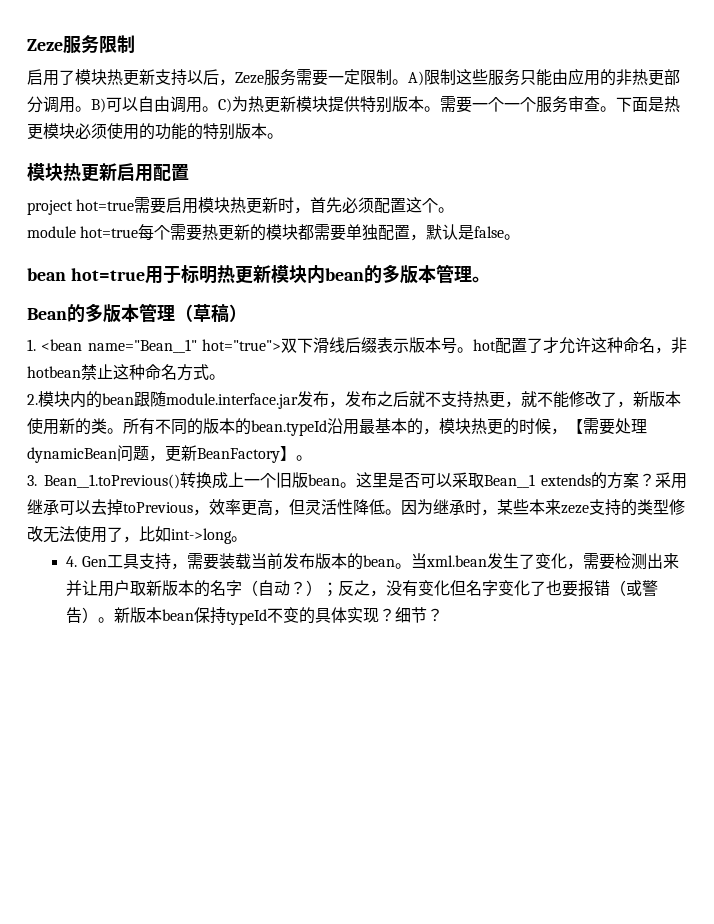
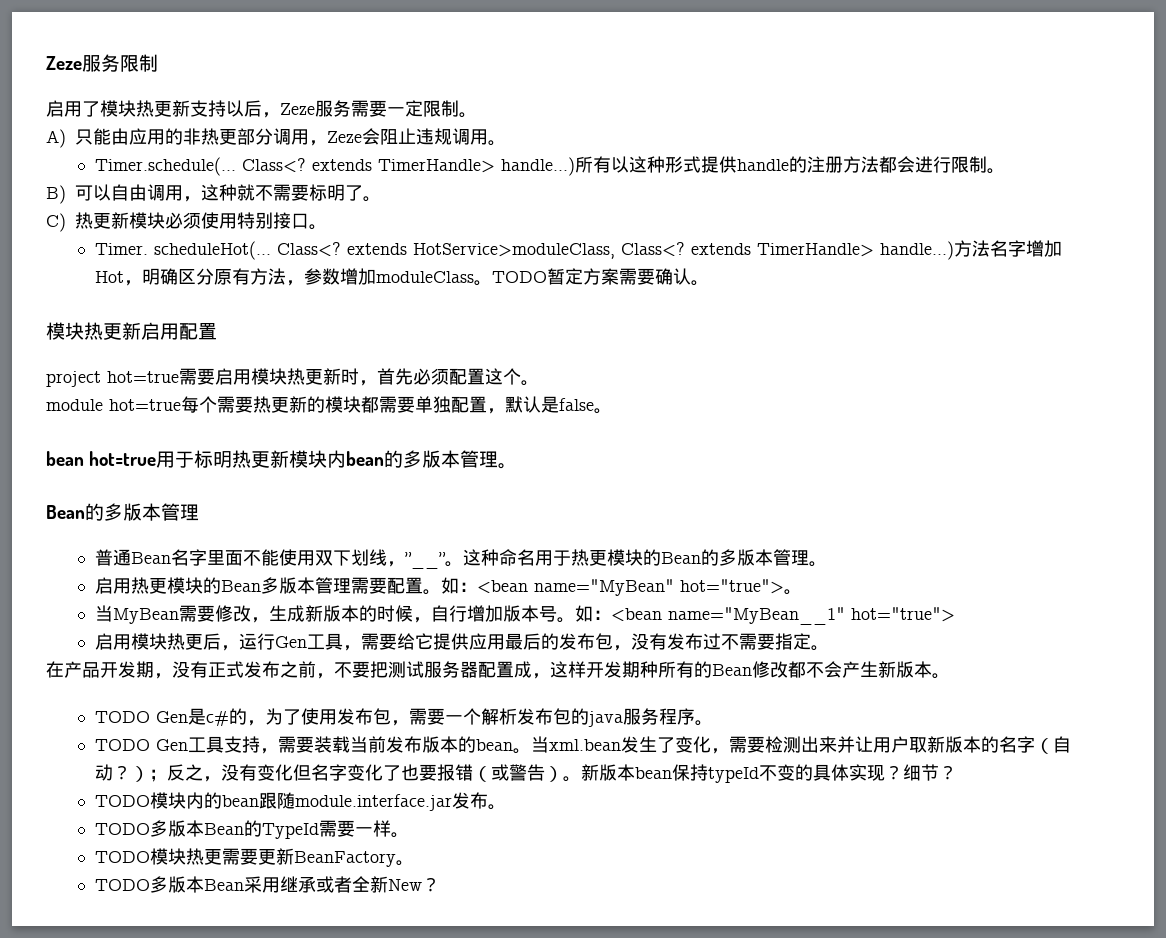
- 启用了模块热更新支持以后，Zeze服务需要一定限制。A)限制这些服务只能由应用的非热更部分调用。B)可以自由调用。C)为热更新模块提供特别版本。需要一个一个服务审查。下面是热更模块必须使用的功能的特别版本。
+ 启用了模块热更新支持以后，Zeze服务需要一定限制。
+ A)只能由应用的非热更部分调用，Zeze会阻止违规调用。
+ Timer.schedule(... Class<? extends TimerHandle> handle...)所有以这种形式提供handle的注册方法都会进行限制。
+ B)可以自由调用，这种就不需要标明了。
+ C)热更新模块必须使用特别接口。
+ Timer. scheduleHot(... Class<? extends HotService>moduleClass, Class<? extends TimerHandle> handle...)方法名字增加Hot，明确区分原有方法，参数增加moduleClass。TODO暂定方案需要确认。
  bean hot=true用于标明热更新模块内bean的多版本管理。
- Bean的多版本管理（草稿）
- 1. <bean name="Bean__1" hot="true">双下滑线后缀表示版本号。hot配置了才允许这种命名，非hotbean禁止这种命名方式。
- 2.模块内的bean跟随module.interface.jar发布，发布之后就不支持热更，就不能修改了，新版本使用新的类。所有不同的版本的bean.typeId沿用最基本的，模块热更的时候，【需要处理dynamicBean问题，更新BeanFactory】。
- 3. Bean__1.toPrevious()转换成上一个旧版bean。这里是否可以采取Bean__1 extends的方案？采用继承可以去掉toPrevious，效率更高，但灵活性降低。因为继承时，某些本来zeze支持的类型修改无法使用了，比如int->long。
- 4. Gen工具支持，需要装载当前发布版本的bean。
+ Bean的多版本管理
+ 普通Bean名字里面不能使用双下划线，”__”。这种命名用于热更模块的Bean的多版本管理。
+ 启用热更模块的Bean多版本管理需要配置。如：<bean name="MyBean" hot="true">。
+ 当MyBean需要修改，生成新版本的时候，自行增加版本号。如：<bean name="MyBean__1" hot="true">
+ 启用模块热更后，运行Gen工具，需要给它提供应用最后的发布包，没有发布过不需要指定。
+ 在产品开发期，没有正式发布之前，不要把测试服务器配置成，这样开发期种所有的Bean修改都不会产生新版本。
+ TODO Gen是c#的，为了使用发布包，需要一个解析发布包的java服务程序。
+ TODO Gen工具支持，需要装载当前发布版本的bean。
+ TODO模块内的bean跟随module.interface.jar发布。
+ TODO多版本Bean的TypeId需要一样。
+ TODO模块热更需要更新BeanFactory。
+ TODO多版本Bean采用继承或者全新New？

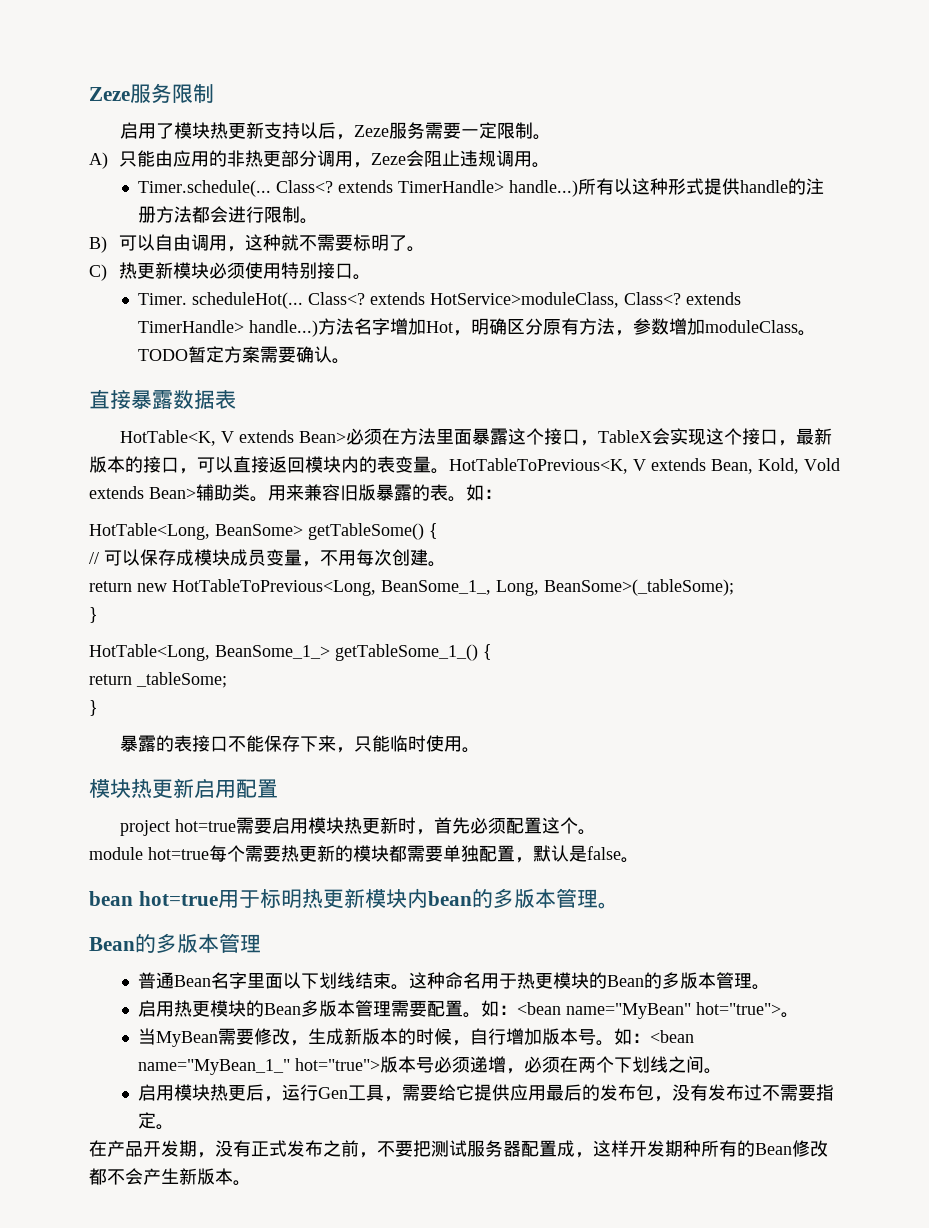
+ 直接暴露数据表
+ HotTable<K, V extends Bean>必须在方法里面暴露这个接口，TableX会实现这个接口，最新版本的接口，可以直接返回模块内的表变量。HotTableToPrevious<K, V extends Bean, Kold, Vold extends Bean>辅助类。用来兼容旧版暴露的表。如：
+ HotTable<Long, BeanSome> getTableSome() {
+ // 可以保存成模块成员变量，不用每次创建。
+ return new HotTableToPrevious<Long, BeanSome_1_, Long, BeanSome>(_tableSome);
+ }
+ HotTable<Long, BeanSome_1_> getTableSome_1_() {
+ return _tableSome;
+ }
+ 暴露的表接口不能保存下来，只能临时使用。
- 普通Bean名字里面不能使用双下划线，”__”。
+ 普通Bean名字里面以下划线结束。
- 如：<bean name="MyBean__1" hot="true">
+ 如：<bean name="MyBean_1_" hot="true">版本号必须递增，必须在两个下划线之间。
- TODO Gen是c#的，为了使用发布包，需要一个解析发布包的java服务程序。
- TODO Gen工具支持，需要装载当前发布版本的bean。当xml.bean发生了变化，需要检测出来并让用户取新版本的名字（自动？）；反之，没有变化但名字变化了也要报错（或警告）。新版本bean保持typeId不变的具体实现？细节？
- TODO模块内的bean跟随module.interface.jar发布。
- TODO多版本Bean的TypeId需要一样。
- TODO模块热更需要更新BeanFactory。
- TODO多版本Bean采用继承或者全新New？

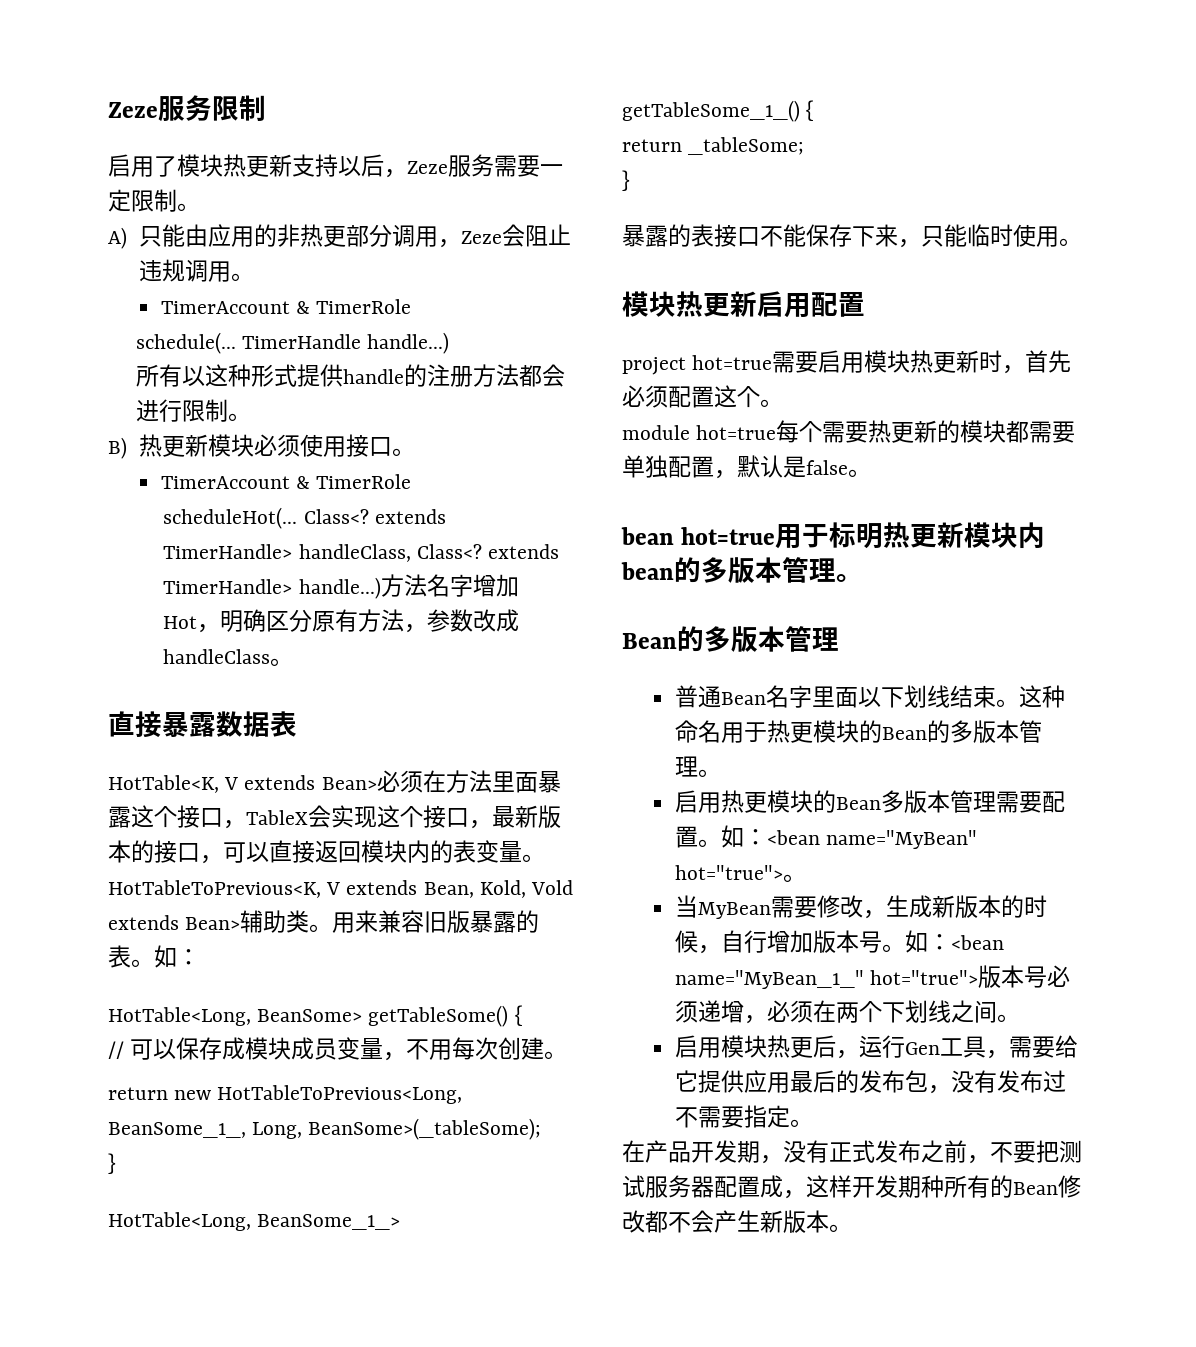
  A)只能由应用的非热更部分调用，Zeze会阻止违规调用。
- Timer.schedule(... Class<? extends TimerHandle> handle...)所有以这种形式提供handle的注册方法都会进行限制。
+ TimerAccount & TimerRole
+ schedule(... TimerHandle handle...)
+ 所有以这种形式提供handle的注册方法都会进行限制。
- B)可以自由调用，这种就不需要标明了。
- C)热更新模块必须使用特别接口。
- Timer. scheduleHot(...
+ B)热更新模块必须使用接口。
+ TimerAccount & TimerRole
+ scheduleHot(...
- Class<? extends HotService>moduleClass, Class<? extends TimerHandle> handle...)
+ Class<? extends TimerHandle> handleClass, Class<? extends TimerHandle> handle...)
- 方法名字增加Hot，明确区分原有方法，参数增加moduleClass。TODO暂定方案需要确认。
+ 方法名字增加Hot，明确区分原有方法，参数改成handleClass。

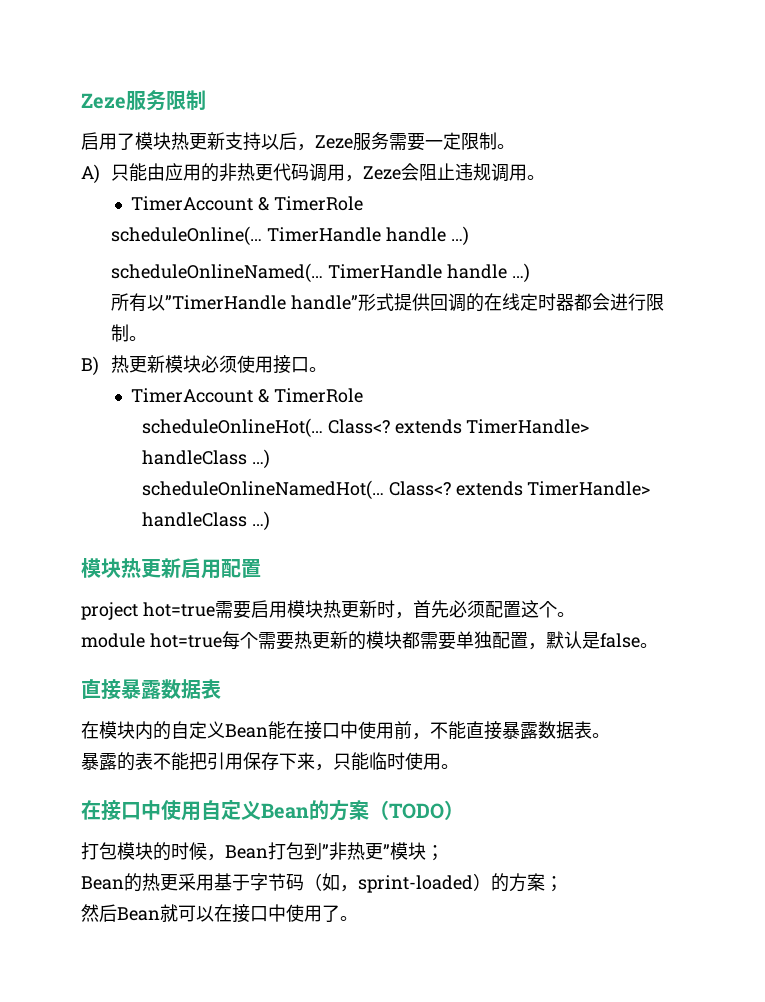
- A)只能由应用的非热更部分调用，Zeze会阻止违规调用。
+ A)只能由应用的非热更代码调用，Zeze会阻止违规调用。
- schedule(... TimerHandle handle...)
- 所有以这种形式提供handle的注册方法都会进行限制。
+ scheduleOnline(… TimerHandle handle …)
+ scheduleOnlineNamed(… TimerHandle handle …)
+ 所有以”TimerHandle handle”形式提供回调的在线定时器都会进行限制。
- scheduleHot(... Class<? extends TimerHandle> handleClass, Class<? extends TimerHandle> handle...)方法名字增加Hot，明确区分原有方法，参数改成handleClass。
- 直接暴露数据表
- HotTable<K, V extends Bean>必须在方法里面暴露这个接口，TableX会实现这个接口，最新版本的接口，可以直接返回模块内的表变量。HotTableToPrevious<K, V extends Bean, Kold, Vold extends Bean>辅助类。用来兼容旧版暴露的表。如：
- HotTable<Long, BeanSome> getTableSome() {
- // 可以保存成模块成员变量，不用每次创建。
- return new HotTableToPrevious<Long, BeanSome_1_, Long, BeanSome>(_tableSome);
- }
- HotTable<Long, BeanSome_1_> getTableSome_1_() {
- return _tableSome;
- }
- 暴露的表接口不能保存下来，只能临时使用。
+ scheduleOnlineHot(… Class<? extends TimerHandle> handleClass …)
+ scheduleOnlineNamedHot(… Class<? extends TimerHandle> handleClass …)
  module hot=true每个需要热更新的模块都需要单独配置，默认是false。
- bean hot=true用于标明热更新模块内bean的多版本管理。
- Bean的多版本管理
- 普通Bean名字里面以下划线结束。这种命名用于热更模块的Bean的多版本管理。
- 启用热更模块的Bean多版本管理需要配置。如：<bean name="MyBean" hot="true">。
- 当MyBean需要修改，生成新版本的时候，自行增加版本号。如：<bean name="MyBean_1_" hot="true">版本号必须递增，必须在两个下划线之间。
- 启用模块热更后，运行Gen工具，需要给它提供应用最后的发布包，没有发布过不需要指定。
- 在产品开发期，没有正式发布之前，不要把测试服务器配置成，这样开发期种所有的Bean修改都不会产生新版本。
+ 直接暴露数据表
+ 在模块内的自定义Bean能在接口中使用前，不能直接暴露数据表。
+ 暴露的表不能把引用保存下来，只能临时使用。
+ 在接口中使用自定义Bean的方案（TODO）
+ 打包模块的时候，Bean打包到”非热更”模块；
+ Bean的热更采用基于字节码（如，sprint-loaded）的方案；
+ 然后Bean就可以在接口中使用了。

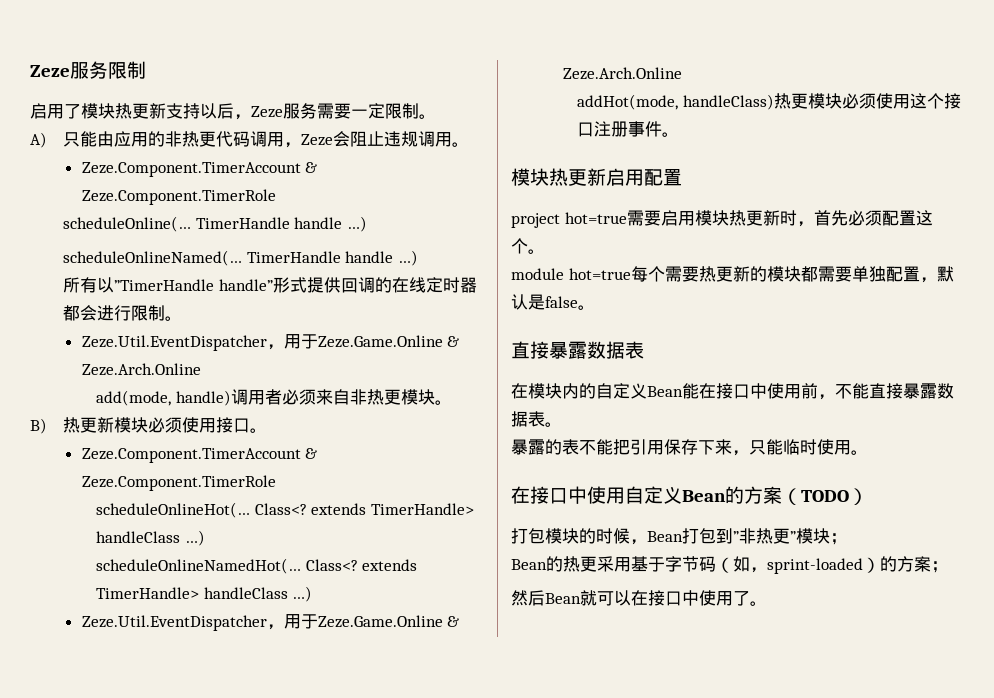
  A)只能由应用的非热更代码调用，Zeze会阻止违规调用。
- TimerAccount & TimerRole
+ Zeze.Component.TimerAccount & Zeze.Component.TimerRole
  所有以”TimerHandle handle”形式提供回调的在线定时器都会进行限制。
+ Zeze.Util.EventDispatcher，用于Zeze.Game.Online & Zeze.Arch.Online
+ add(mode, handle)调用者必须来自非热更模块。
  B)热更新模块必须使用接口。
- TimerAccount & TimerRole
+ Zeze.Component.TimerAccount & Zeze.Component.TimerRole
  scheduleOnlineNamedHot(… Class<? extends TimerHandle> handleClass …)
+ Zeze.Util.EventDispatcher，用于Zeze.Game.Online & Zeze.Arch.Online
+ addHot(mode, handleClass)热更模块必须使用这个接口注册事件。

